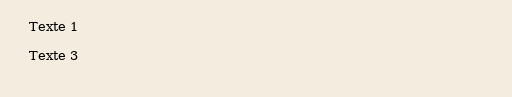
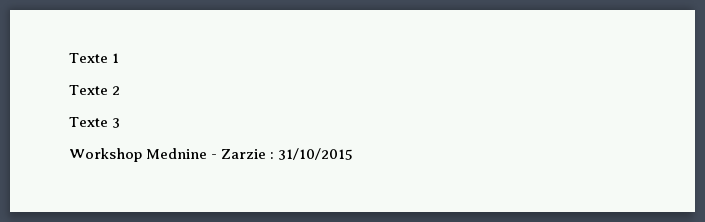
+ Texte 2
+ Workshop Mednine - Zarzie : 31/10/2015

